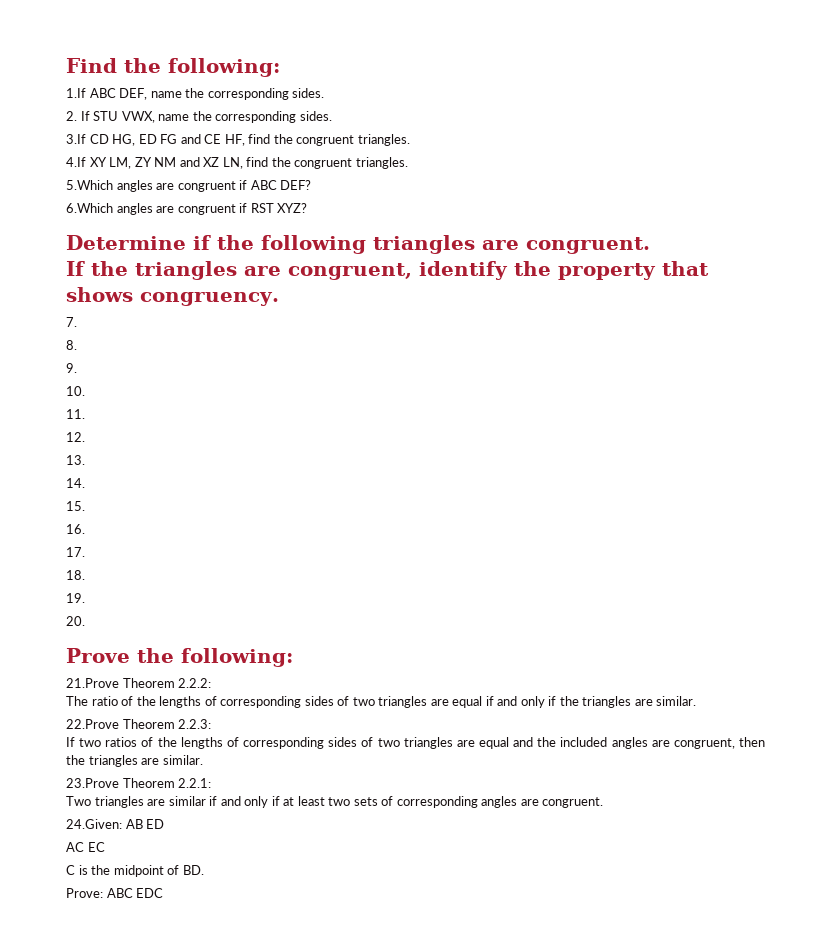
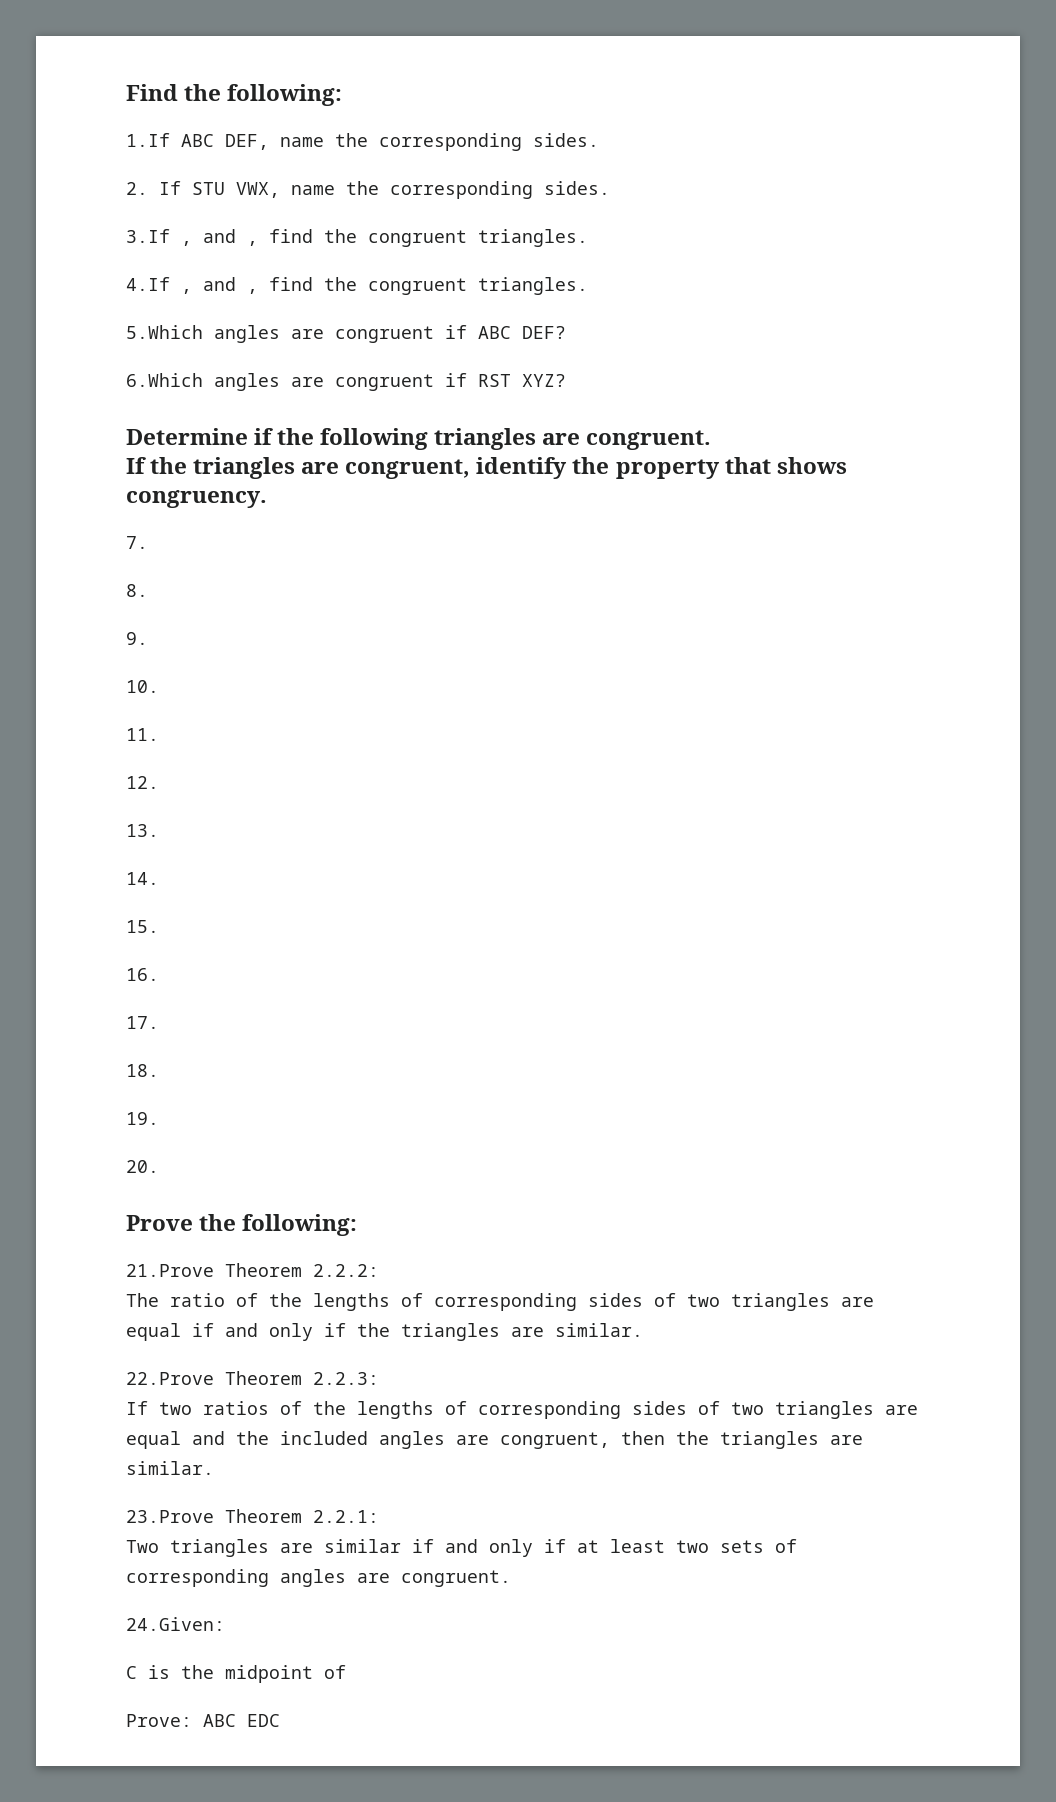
- 3.If CD HG, ED FG and CE HF, find the congruent triangles.
+ 3.If , and , find the congruent triangles.
- 4.If XY LM, ZY NM and XZ LN, find the congruent triangles.
+ 4.If , and , find the congruent triangles.
- 24.Given: AB ED
- AC EC
+ 24.Given:
- C is the midpoint of BD.
+ C is the midpoint of

